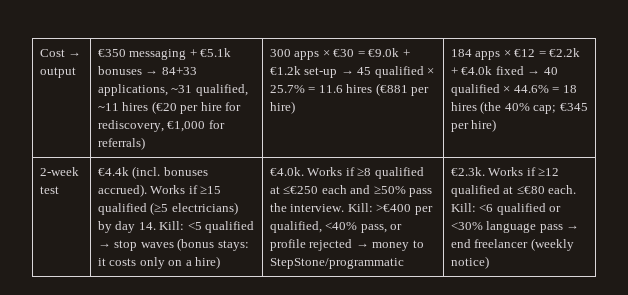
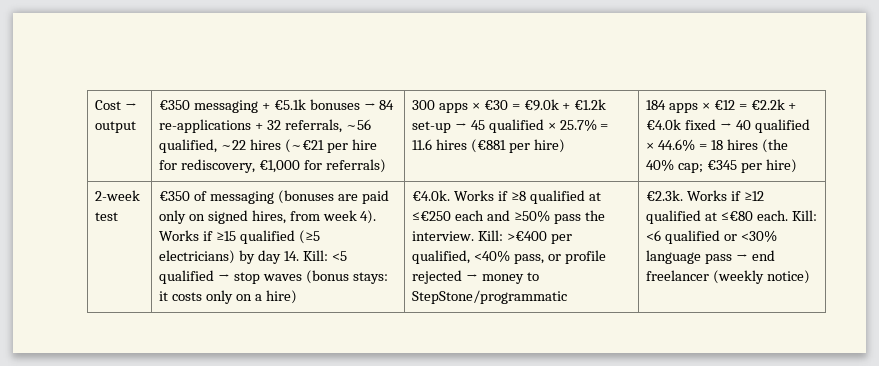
- €350 messaging + €5.1k bonuses → 84+33 applications, ~31 qualified, ~11 hires (€20 per hire for rediscovery, €1,000 for referrals)
+ €350 messaging + €5.1k bonuses → 84 re-applications + 32 referrals, ~56 qualified, ~22 hires (~€21 per hire for rediscovery, €1,000 for referrals)
- €4.4k (incl. bonuses accrued).
+ €350 of messaging (bonuses are paid only on signed hires, from week 4).

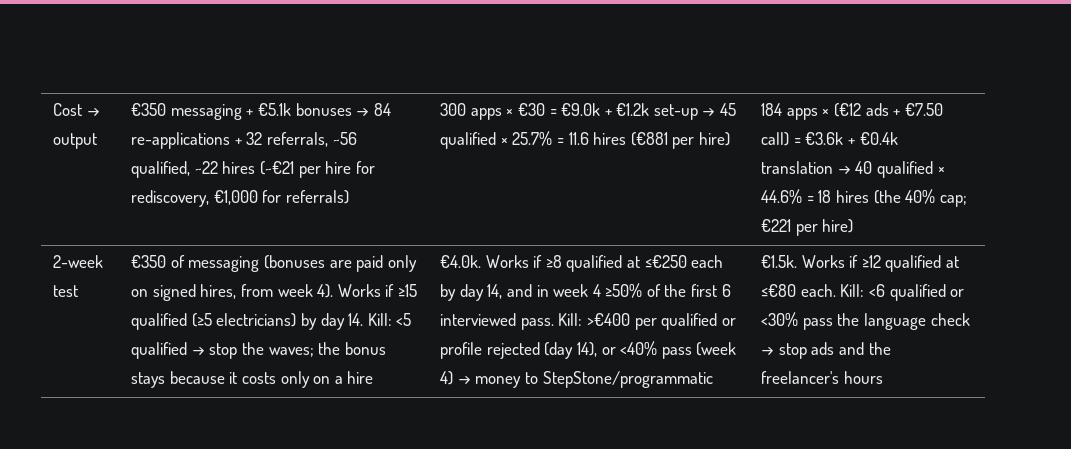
- 184 apps × €12 = €2.2k + €4.0k fixed → 40 qualified × 44.6% = 18 hires (the 40% cap; €345 per hire)
+ 184 apps × (€12 ads + €7.50 call) = €3.6k + €0.4k translation → 40 qualified × 44.6% = 18 hires (the 40% cap; €221 per hire)
- Works if ≥15 qualified (≥5 electricians) by day 14. Kill: <5 qualified → stop waves (bonus stays: it costs only on a hire)
+ Works if ≥15 qualified (≥5 electricians) by day 14. Kill: <5 qualified → stop the waves; the bonus stays because it costs only on a hire
- €4.0k. Works if ≥8 qualified at ≤€250 each and ≥50% pass the interview. Kill: >€400 per qualified, <40% pass, or profile rejected → money to StepStone/programmatic
+ €4.0k. Works if ≥8 qualified at ≤€250 each by day 14, and in week 4 ≥50% of the first 6 interviewed pass. Kill: >€400 per qualified or profile rejected (day 14), or <40% pass (week 4) → money to StepStone/programmatic
- €2.3k. Works if ≥12 qualified at ≤€80 each.
+ €1.5k. Works if ≥12 qualified at ≤€80 each.
- Kill: <6 qualified or <30% language pass → end freelancer (weekly notice)
+ Kill: <6 qualified or <30% pass the language check → stop ads and the freelancer's hours

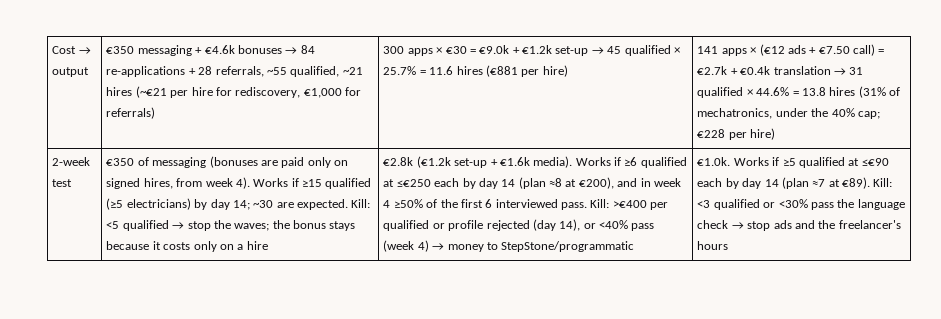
- €350 messaging + €5.1k bonuses → 84 re-applications + 32 referrals, ~56 qualified, ~22 hires (~€21 per hire for rediscovery, €1,000 for referrals)
+ €350 messaging + €4.6k bonuses → 84 re-applications + 28 referrals, ~55 qualified, ~21 hires (~€21 per hire for rediscovery, €1,000 for referrals)
- 184 apps × (€12 ads + €7.50 call) = €3.6k + €0.4k translation → 40 qualified × 44.6% = 18 hires (the 40% cap; €221 per hire)
+ 141 apps × (€12 ads + €7.50 call) = €2.7k + €0.4k translation → 31 qualified × 44.6% = 13.8 hires (31% of mechatronics, under the 40% cap; €228 per hire)
- Works if ≥15 qualified (≥5 electricians) by day 14. Kill: <5 qualified → stop the waves; the bonus stays because it costs only on a hire
+ Works if ≥15 qualified (≥5 electricians) by day 14; ~30 are expected. Kill: <5 qualified → stop the waves; the bonus stays because it costs only on a hire
- €4.0k. Works if ≥8 qualified at ≤€250 each by day 14, and in week 4 ≥50% of the first 6 interviewed pass.
+ €2.8k (€1.2k set-up + €1.6k media). Works if ≥6 qualified at ≤€250 each by day 14 (plan ≈8 at €200), and in week 4 ≥50% of the first 6 interviewed pass.
- €1.5k. Works if ≥12 qualified at ≤€80 each. Kill: <6 qualified or <30% pass the language check → stop ads and the freelancer's hours
+ €1.0k. Works if ≥5 qualified at ≤€90 each by day 14 (plan ≈7 at €89). Kill: <3 qualified or <30% pass the language check → stop ads and the freelancer's hours

